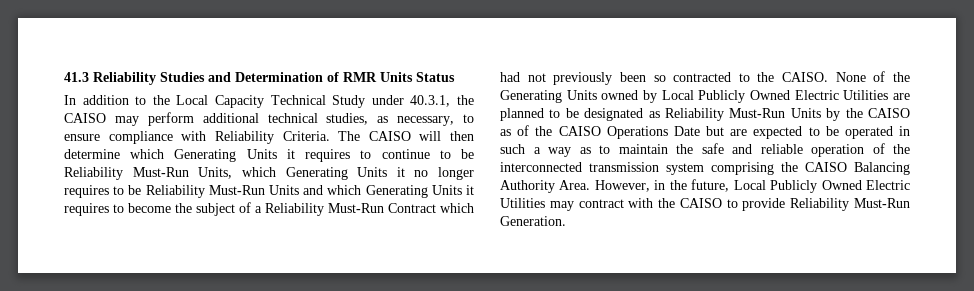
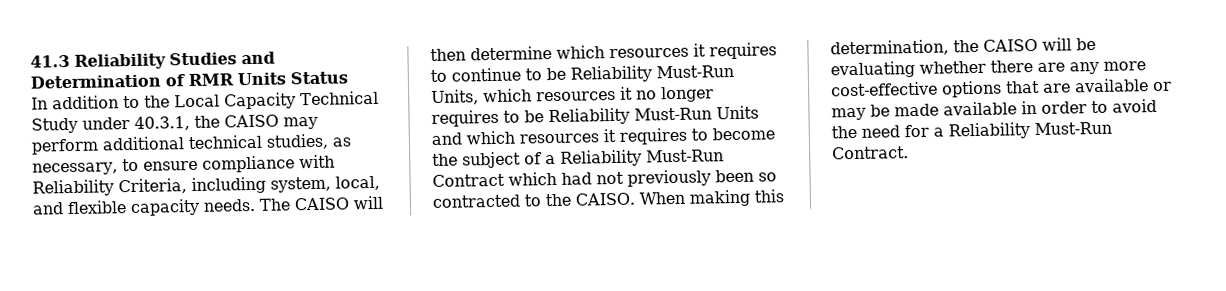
- In addition to the Local Capacity Technical Study under 40.3.1, the CAISO may perform additional technical studies, as necessary, to ensure compliance with Reliability Criteria.
+ In addition to the Local Capacity Technical Study under 40.3.1, the CAISO may perform additional technical studies, as necessary, to ensure compliance with Reliability Criteria, including system, local, and flexible capacity needs.
- The CAISO will then determine which Generating Units it requires to continue to be Reliability Must-Run Units, which Generating Units it no longer requires to be Reliability Must-Run Units and which Generating Units it requires to become the subject of a Reliability Must-Run Contract which had not previously been so contracted to the CAISO.
+ The CAISO will then determine which resources it requires to continue to be Reliability Must-Run Units, which resources it no longer requires to be Reliability Must-Run Units and which resources it requires to become the subject of a Reliability Must-Run Contract which had not previously been so contracted to the CAISO.
- None of the Generating Units owned by Local Publicly Owned Electric Utilities are planned to be designated as Reliability Must-Run Units by the CAISO as of the CAISO Operations Date but are expected to be operated in such a way as to maintain the safe and reliable operation of the interconnected transmission system comprising the CAISO Balancing Authority Area. However, in the future, Local Publicly Owned Electric Utilities may contract with the CAISO to provide Reliability Must-Run Generation.
+ When making this determination, the CAISO will be evaluating whether there are any more cost-effective options that are available or may be made available in order to avoid the need for a Reliability Must-Run Contract.

